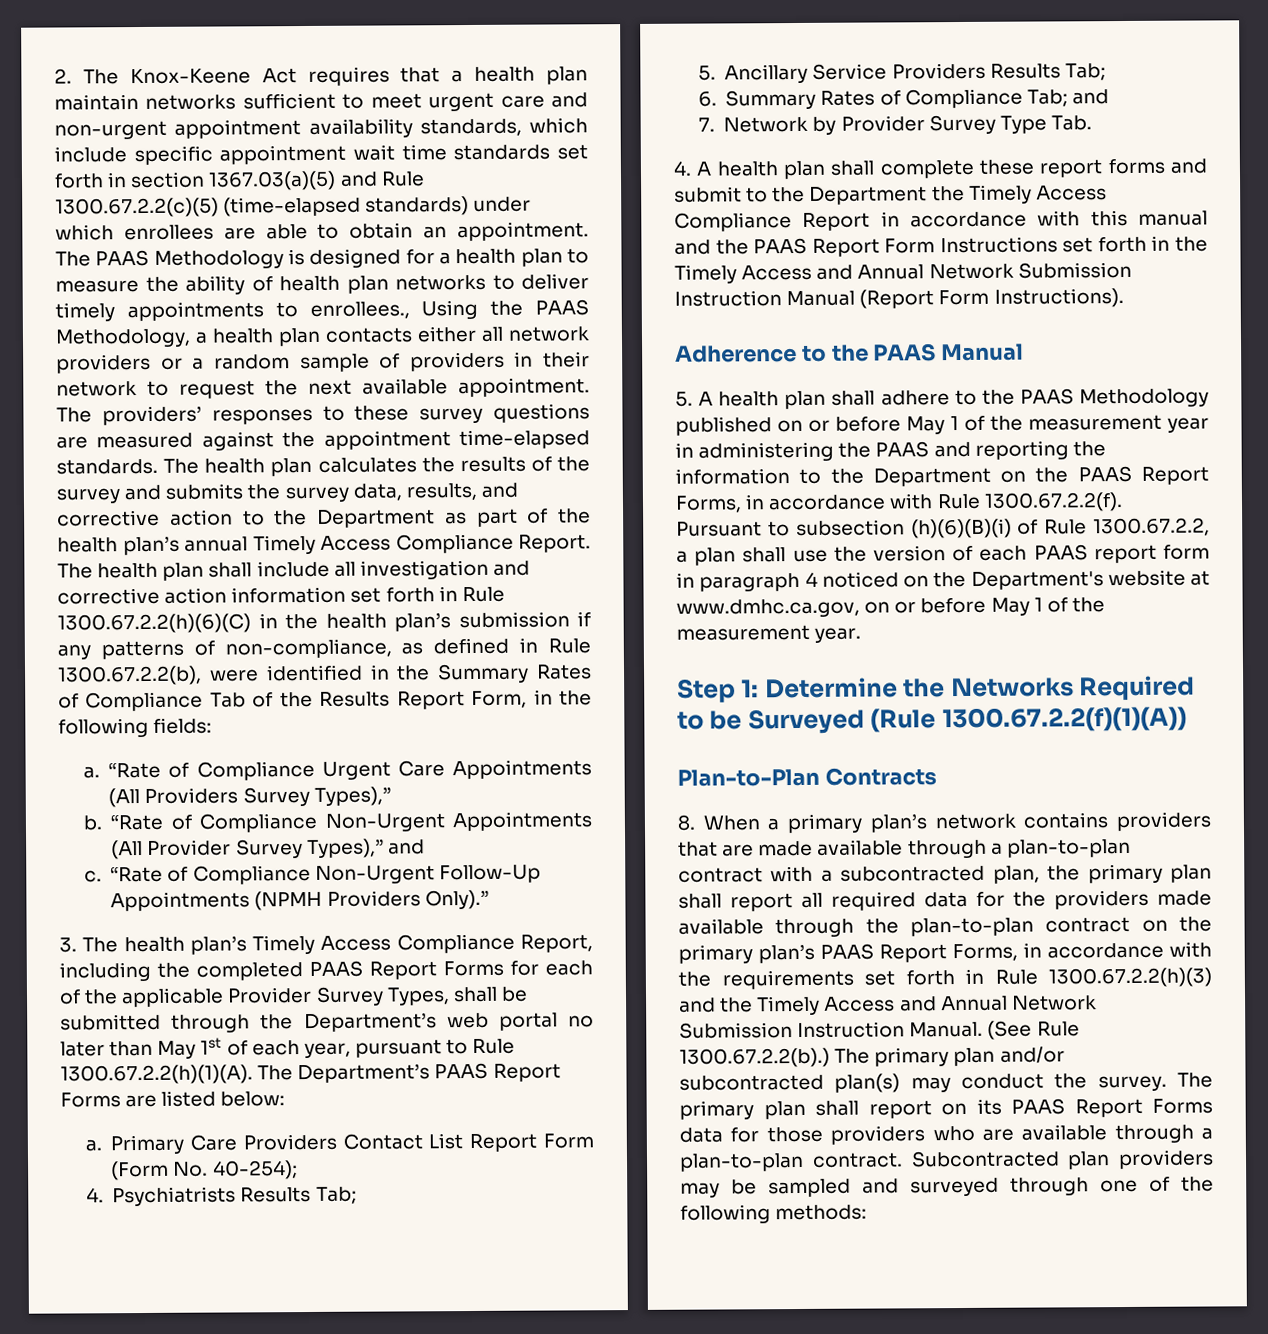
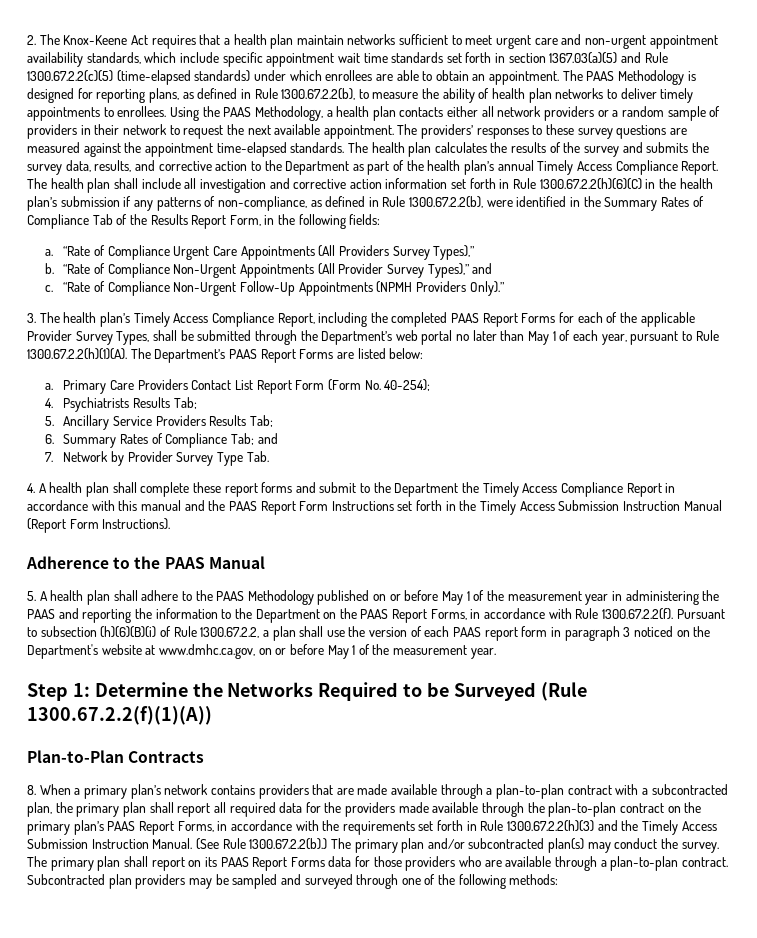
- The PAAS Methodology is designed for a health plan to measure the ability of health plan networks to deliver timely appointments to enrollees., Using the PAAS Methodology, a health plan contacts either all network providers or a random sample of providers in their network to request the next available appointment.
+ The PAAS Methodology is designed for reporting plans, as defined in Rule 1300.67.2.2(b), to measure the ability of health plan networks to deliver timely appointments to enrollees. Using the PAAS Methodology, a health plan contacts either all network providers or a random sample of providers in their network to request the next available appointment.
- 3. The health plan’s Timely Access Compliance Report, including the completed PAAS Report Forms for each of the applicable Provider Survey Types, shall be submitted through the Department’s web portal no later than May 1st of each year, pursuant to Rule 1300.67.2.2(h)(1)(A). The Department’s PAAS Report Forms are listed below:
+ 3. The health plan’s Timely Access Compliance Report, including the completed PAAS Report Forms for each of the applicable Provider Survey Types, shall be submitted through the Department’s web portal no later than May 1 of each year, pursuant to Rule 1300.67.2.2(h)(1)(A). The Department’s PAAS Report Forms are listed below:
- 4. A health plan shall complete these report forms and submit to the Department the Timely Access Compliance Report in accordance with this manual and the PAAS Report Form Instructions set forth in the Timely Access and Annual Network Submission Instruction Manual (Report Form Instructions).
+ 4. A health plan shall complete these report forms and submit to the Department the Timely Access Compliance Report in accordance with this manual and the PAAS Report Form Instructions set forth in the Timely Access Submission Instruction Manual (Report Form Instructions).
- 5. A health plan shall adhere to the PAAS Methodology published on or before May 1 of the measurement year in administering the PAAS and reporting the information to the Department on the PAAS Report Forms, in accordance with Rule 1300.67.2.2(f). Pursuant to subsection (h)(6)(B)(i) of Rule 1300.67.2.2, a plan shall use the version of each PAAS report form in paragraph 4 noticed on the Department's website at www.dmhc.ca.gov, on or before May 1 of the measurement year.
+ 5. A health plan shall adhere to the PAAS Methodology published on or before May 1 of the measurement year in administering the PAAS and reporting the information to the Department on the PAAS Report Forms, in accordance with Rule 1300.67.2.2(f). Pursuant to subsection (h)(6)(B)(i) of Rule 1300.67.2.2, a plan shall use the version of each PAAS report form in paragraph 3 noticed on the Department's website at www.dmhc.ca.gov, on or before May 1 of the measurement year.
- 8. When a primary plan’s network contains providers that are made available through a plan-to-plan contract with a subcontracted plan, the primary plan shall report all required data for the providers made available through the plan-to-plan contract on the primary plan’s PAAS Report Forms, in accordance with the requirements set forth in Rule 1300.67.2.2(h)(3) and the Timely Access and Annual Network Submission Instruction Manual.
+ 8. When a primary plan’s network contains providers that are made available through a plan-to-plan contract with a subcontracted plan, the primary plan shall report all required data for the providers made available through the plan-to-plan contract on the primary plan’s PAAS Report Forms, in accordance with the requirements set forth in Rule 1300.67.2.2(h)(3) and the Timely Access Submission Instruction Manual.

